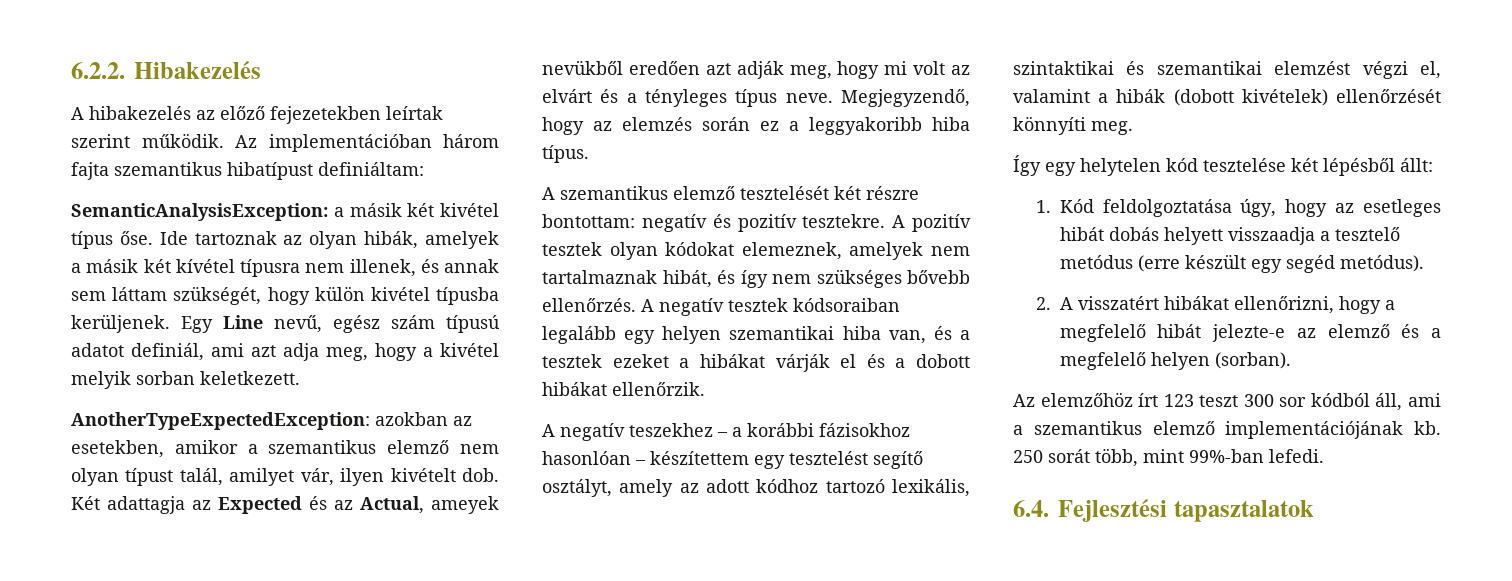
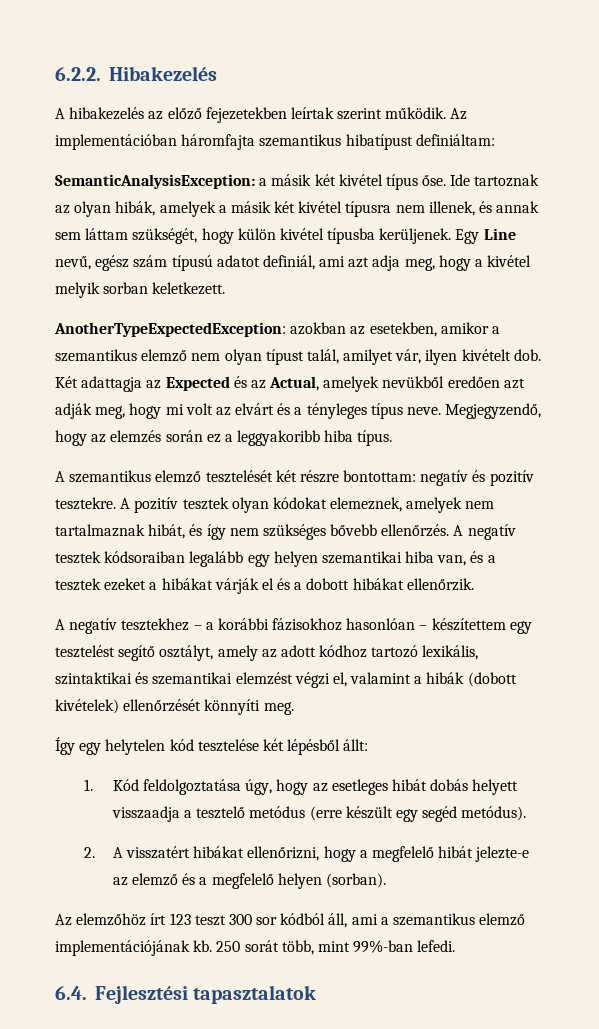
- Az implementációban három fajta szemantikus hibatípust definiáltam:
+ Az implementációban háromfajta szemantikus hibatípust definiáltam:
- Ide tartoznak az olyan hibák, amelyek a másik két kívétel típusra nem illenek, és annak sem láttam szükségét, hogy külön kivétel típusba kerüljenek.
+ Ide tartoznak az olyan hibák, amelyek a másik két kivétel típusra nem illenek, és annak sem láttam szükségét, hogy külön kivétel típusba kerüljenek.
- Két adattagja az Expected és az Actual, ameyek nevükből eredően azt adják meg, hogy mi volt az elvárt és a tényleges típus neve.
+ Két adattagja az Expected és az Actual, amelyek nevükből eredően azt adják meg, hogy mi volt az elvárt és a tényleges típus neve.
- A negatív teszekhez – a korábbi fázisokhoz hasonlóan – készítettem egy tesztelést segítő osztályt, amely az adott kódhoz tartozó lexikális, szintaktikai és szemantikai elemzést végzi el, valamint a hibák (dobott kivételek) ellenőrzését könnyíti meg.
+ A negatív tesztekhez – a korábbi fázisokhoz hasonlóan – készítettem egy tesztelést segítő osztályt, amely az adott kódhoz tartozó lexikális, szintaktikai és szemantikai elemzést végzi el, valamint a hibák (dobott kivételek) ellenőrzését könnyíti meg.

